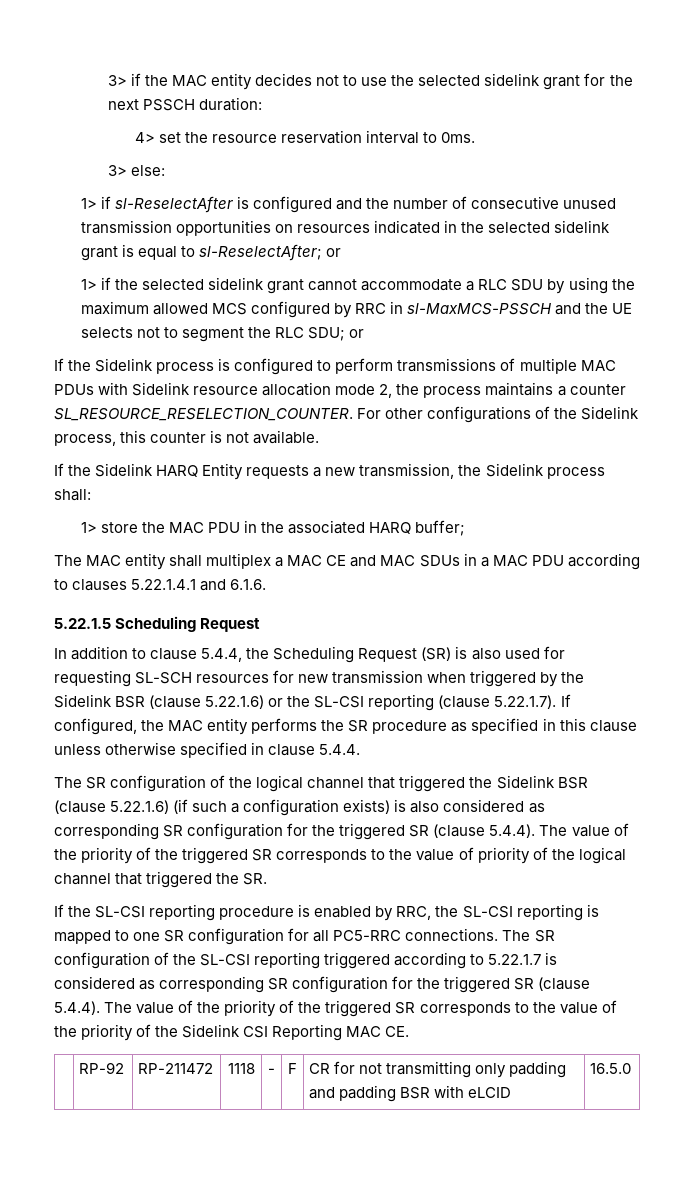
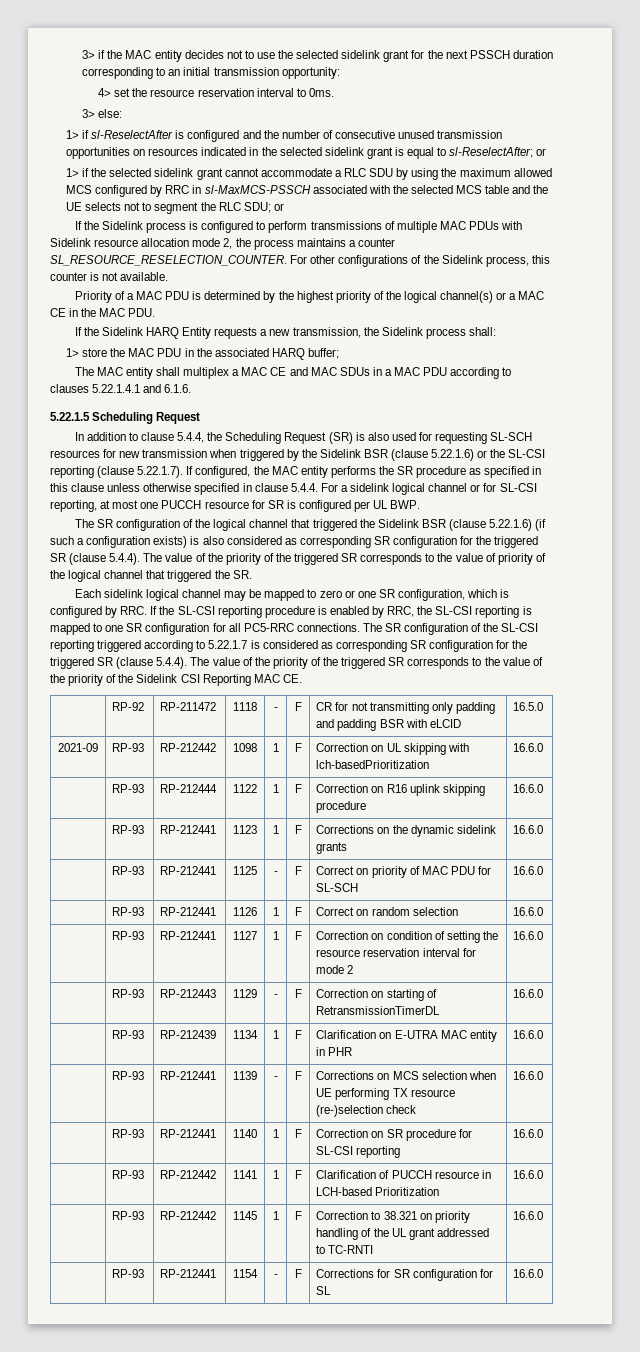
- 3> if the MAC entity decides not to use the selected sidelink grant for the next PSSCH duration:
+ 3> if the MAC entity decides not to use the selected sidelink grant for the next PSSCH duration corresponding to an initial transmission opportunity:
- 1> if the selected sidelink grant cannot accommodate a RLC SDU by using the maximum allowed MCS configured by RRC in sl-MaxMCS-PSSCH and the UE selects not to segment the RLC SDU; or
+ 1> if the selected sidelink grant cannot accommodate a RLC SDU by using the maximum allowed MCS configured by RRC in sl-MaxMCS-PSSCH associated with the selected MCS table and the UE selects not to segment the RLC SDU; or
+ Priority of a MAC PDU is determined by the highest priority of the logical channel(s) or a MAC CE in the MAC PDU.
- In addition to clause 5.4.4, the Scheduling Request (SR) is also used for requesting SL-SCH resources for new transmission when triggered by the Sidelink BSR (clause 5.22.1.6) or the SL-CSI reporting (clause 5.22.1.7). If configured, the MAC entity performs the SR procedure as specified in this clause unless otherwise specified in clause 5.4.4.
+ In addition to clause 5.4.4, the Scheduling Request (SR) is also used for requesting SL-SCH resources for new transmission when triggered by the Sidelink BSR (clause 5.22.1.6) or the SL-CSI reporting (clause 5.22.1.7). If configured, the MAC entity performs the SR procedure as specified in this clause unless otherwise specified in clause 5.4.4. For a sidelink logical channel or for SL-CSI reporting, at most one PUCCH resource for SR is configured per UL BWP.
- If the SL-CSI reporting procedure is enabled by RRC, the SL-CSI reporting is mapped to one SR configuration for all PC5-RRC connections.
+ Each sidelink logical channel may be mapped to zero or one SR configuration, which is configured by RRC. If the SL-CSI reporting procedure is enabled by RRC, the SL-CSI reporting is mapped to one SR configuration for all PC5-RRC connections.
+ 2021-09 | RP-93 | RP-212442 | 1098 | 1 | F | Correction on UL skipping with lch-basedPrioritization | 16.6.0
+ | RP-93 | RP-212444 | 1122 | 1 | F | Correction on R16 uplink skipping procedure | 16.6.0
+ | RP-93 | RP-212441 | 1123 | 1 | F | Corrections on the dynamic sidelink grants | 16.6.0
+ | RP-93 | RP-212441 | 1125 | - | F | Correct on priority of MAC PDU for SL-SCH | 16.6.0
+ | RP-93 | RP-212441 | 1126 | 1 | F | Correct on random selection | 16.6.0
+ | RP-93 | RP-212441 | 1127 | 1 | F | Correction on condition of setting the resource reservation interval for mode 2 | 16.6.0
+ | RP-93 | RP-212443 | 1129 | - | F | Correction on starting of RetransmissionTimerDL | 16.6.0
+ | RP-93 | RP-212439 | 1134 | 1 | F | Clarification on E-UTRA MAC entity in PHR | 16.6.0
+ | RP-93 | RP-212441 | 1139 | - | F | Corrections on MCS selection when UE performing TX resource (re-)selection check | 16.6.0
+ | RP-93 | RP-212441 | 1140 | 1 | F | Correction on SR procedure for SL-CSI reporting | 16.6.0
+ | RP-93 | RP-212442 | 1141 | 1 | F | Clarification of PUCCH resource in LCH-based Prioritization | 16.6.0
+ | RP-93 | RP-212442 | 1145 | 1 | F | Correction to 38.321 on priority handling of the UL grant addressed to TC-RNTI | 16.6.0
+ | RP-93 | RP-212441 | 1154 | - | F | Corrections for SR configuration for SL | 16.6.0

